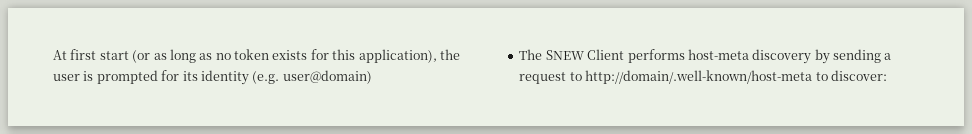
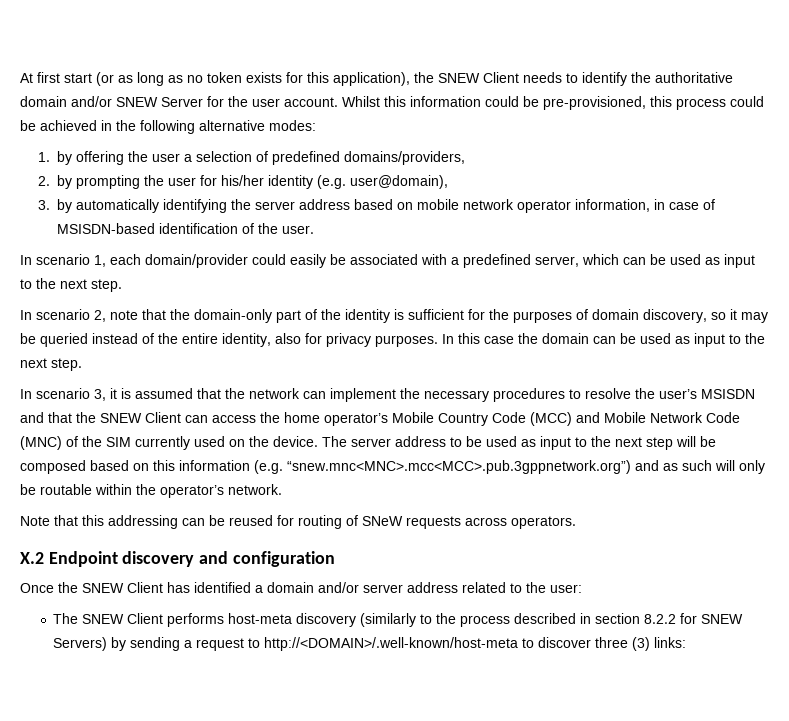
- At first start (or as long as no token exists for this application), the user is prompted for its identity (e.g. user@domain)
+ At first start (or as long as no token exists for this application), the SNEW Client needs to identify the authoritative domain and/or SNEW Server for the user account. Whilst this information could be pre-provisioned, this process could be achieved in the following alternative modes:
+ 1. by offering the user a selection of predefined domains/providers,
+ 2. by prompting the user for his/her identity (e.g. user@domain),
+ 3. by automatically identifying the server address based on mobile network operator information, in case of MSISDN-based identification of the user.
+ In scenario 1, each domain/provider could easily be associated with a predefined server, which can be used as input to the next step.
+ In scenario 2, note that the domain-only part of the identity is sufficient for the purposes of domain discovery, so it may be queried instead of the entire identity, also for privacy purposes. In this case the domain can be used as input to the next step.
+ In scenario 3, it is assumed that the network can implement the necessary procedures to resolve the user’s MSISDN and that the SNEW Client can access the home operator’s Mobile Country Code (MCC) and Mobile Network Code (MNC) of the SIM currently used on the device. The server address to be used as input to the next step will be composed based on this information (e.g. “snew.mnc<MNC>.mcc<MCC>.pub.3gppnetwork.org”) and as such will only be routable within the operator’s network.
+ Note that this addressing can be reused for routing of SNeW requests across operators.
+ X.2 Endpoint discovery and configuration
+ Once the SNEW Client has identified a domain and/or server address related to the user:
- The SNEW Client performs host-meta discovery by sending a request to http://domain/.well-known/host-meta to discover:
+ The SNEW Client performs host-meta discovery (similarly to the process described in section 8.2.2 for SNEW Servers) by sending a request to http://<DOMAIN>/.well-known/host-meta to discover three (3) links:

